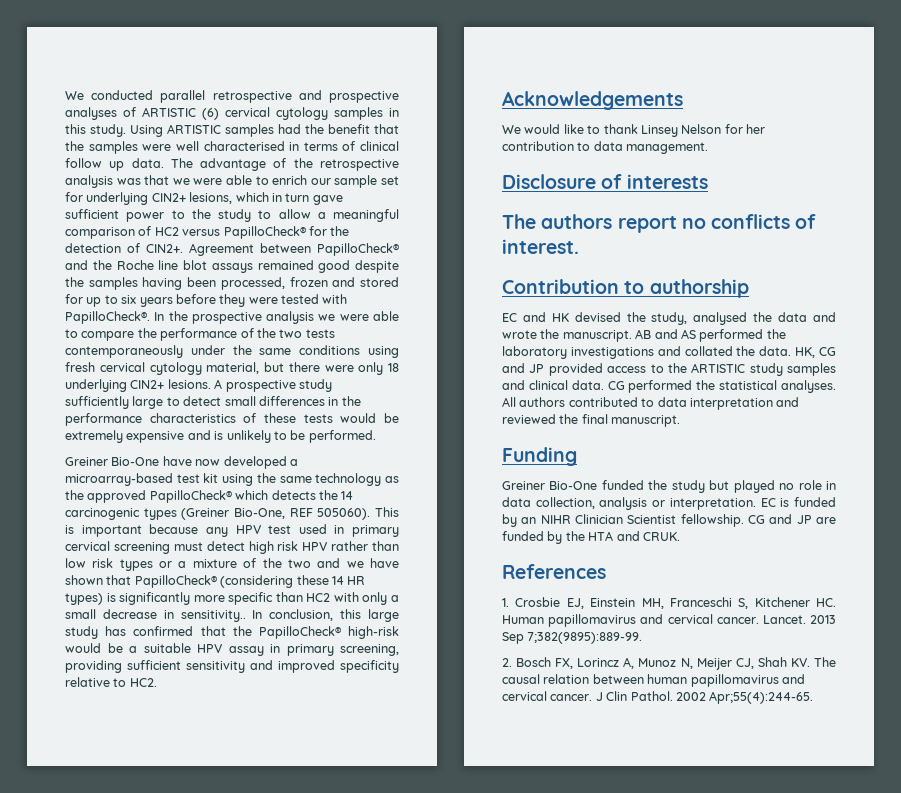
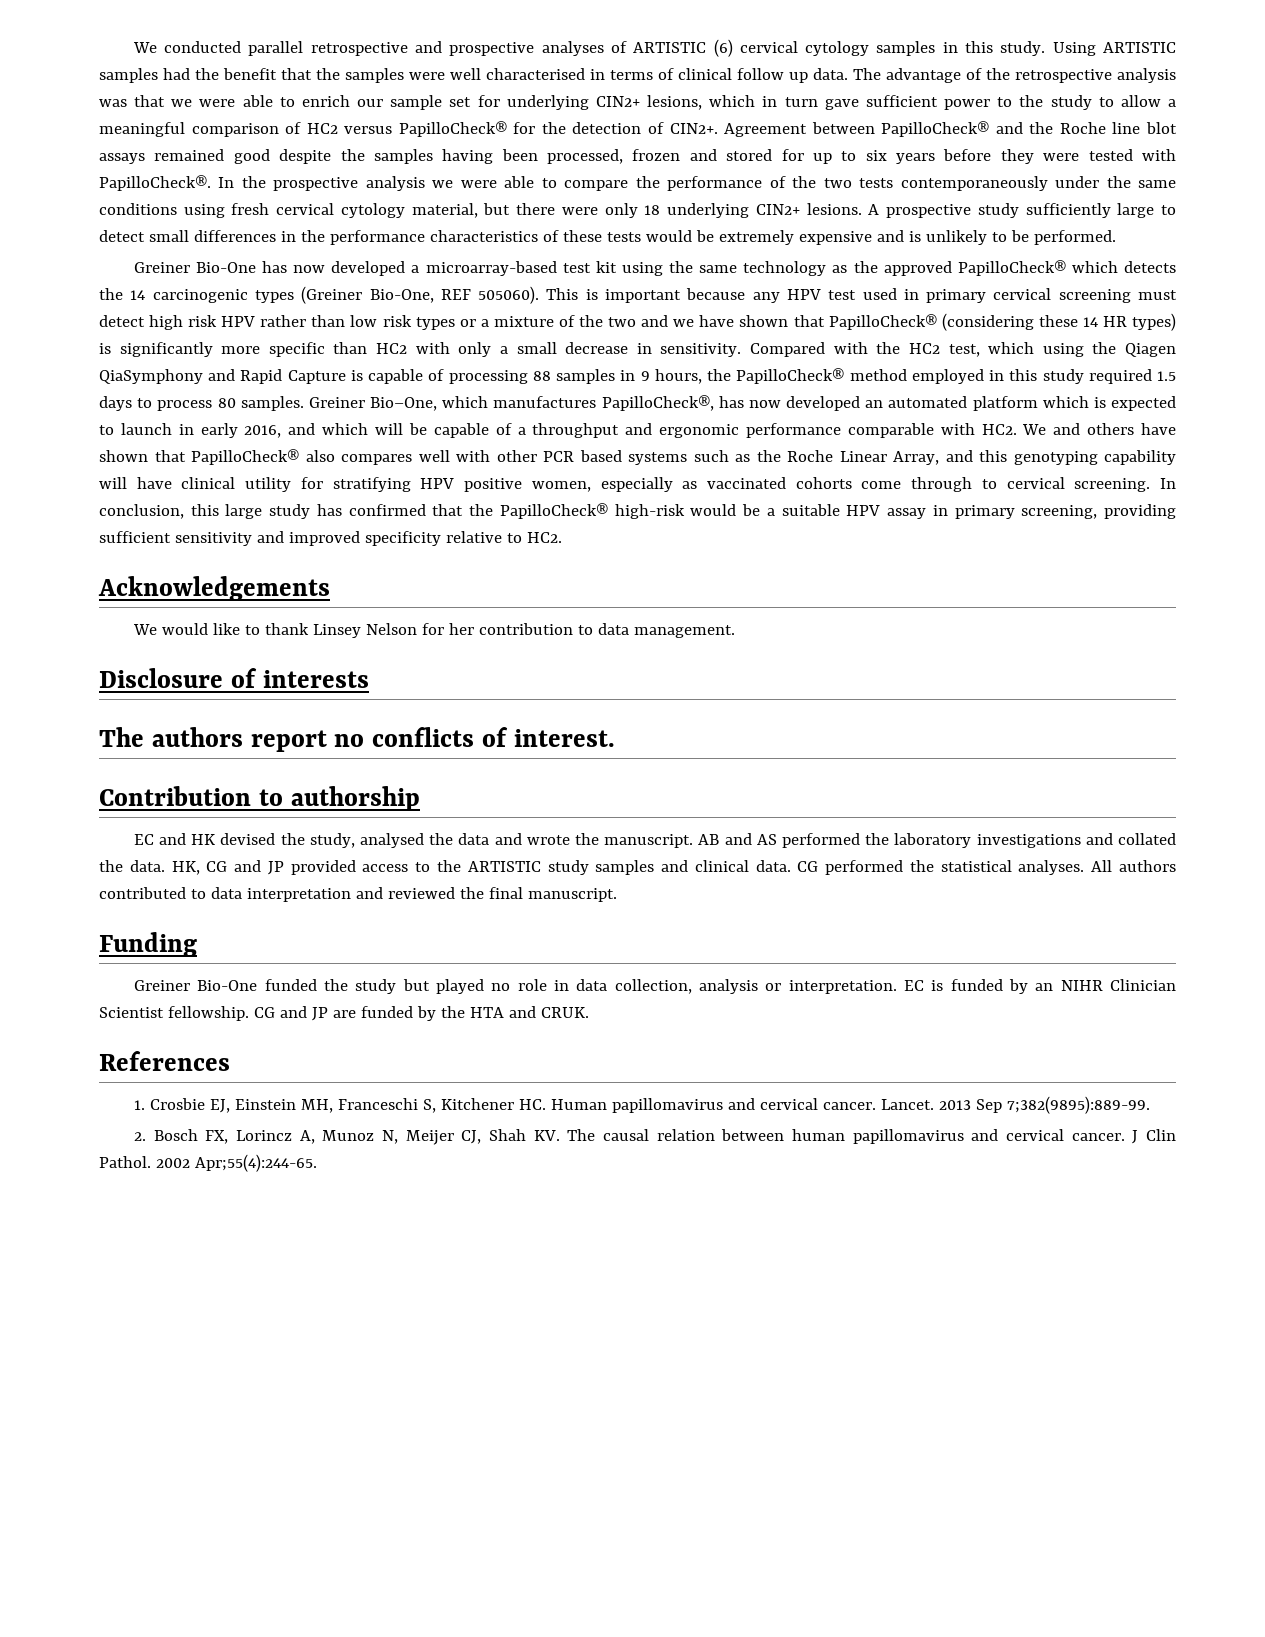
- Greiner Bio-One have now developed a microarray-based test kit using the same technology as the approved PapilloCheck® which detects the 14 carcinogenic types (Greiner Bio-One, REF 505060).
+ Greiner Bio-One has now developed a microarray-based test kit using the same technology as the approved PapilloCheck® which detects the 14 carcinogenic types (Greiner Bio-One, REF 505060).
- This is important because any HPV test used in primary cervical screening must detect high risk HPV rather than low risk types or a mixture of the two and we have shown that PapilloCheck® (considering these 14 HR types) is significantly more specific than HC2 with only a small decrease in sensitivity..
+ This is important because any HPV test used in primary cervical screening must detect high risk HPV rather than low risk types or a mixture of the two and we have shown that PapilloCheck® (considering these 14 HR types) is significantly more specific than HC2 with only a small decrease in sensitivity. Compared with the HC2 test, which using the Qiagen QiaSymphony and Rapid Capture is capable of processing 88 samples in 9 hours, the PapilloCheck® method employed in this study required 1.5 days to process 80 samples. Greiner Bio–One, which manufactures PapilloCheck®, has now developed an automated platform which is expected to launch in early 2016, and which will be capable of a throughput and ergonomic performance comparable with HC2. We and others have shown that PapilloCheck® also compares well with other PCR based systems such as the Roche Linear Array, and this genotyping capability will have clinical utility for stratifying HPV positive women, especially as vaccinated cohorts come through to cervical screening.

